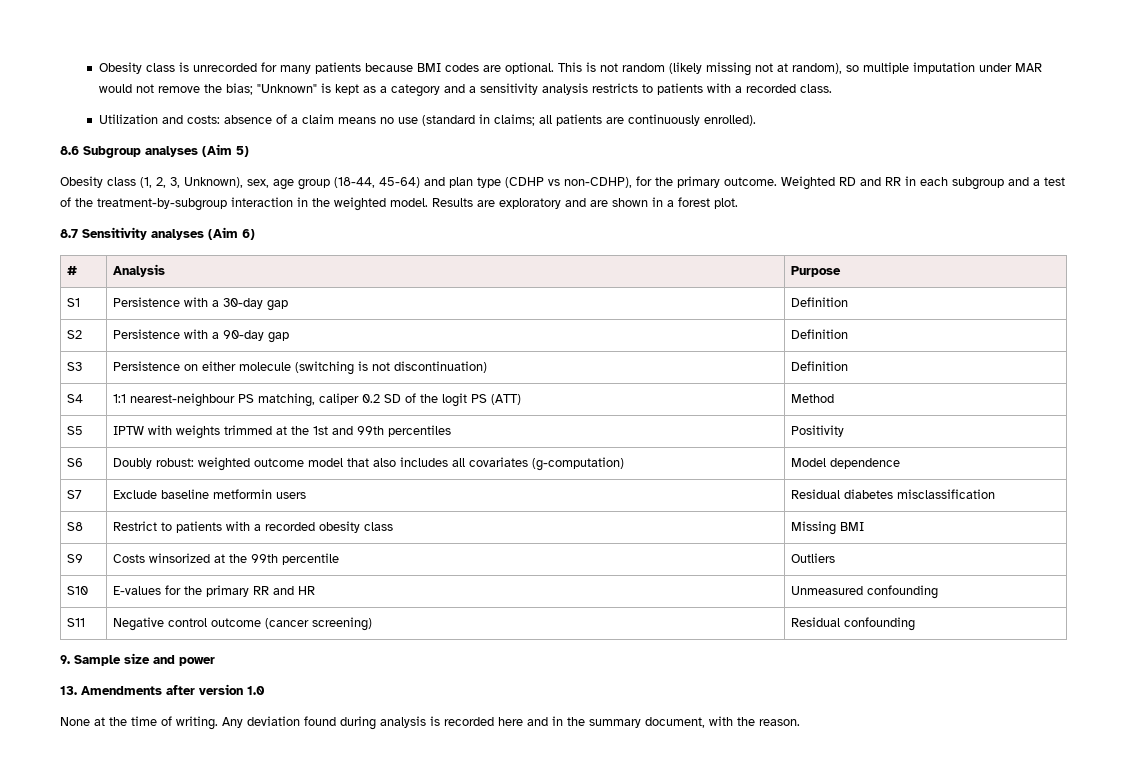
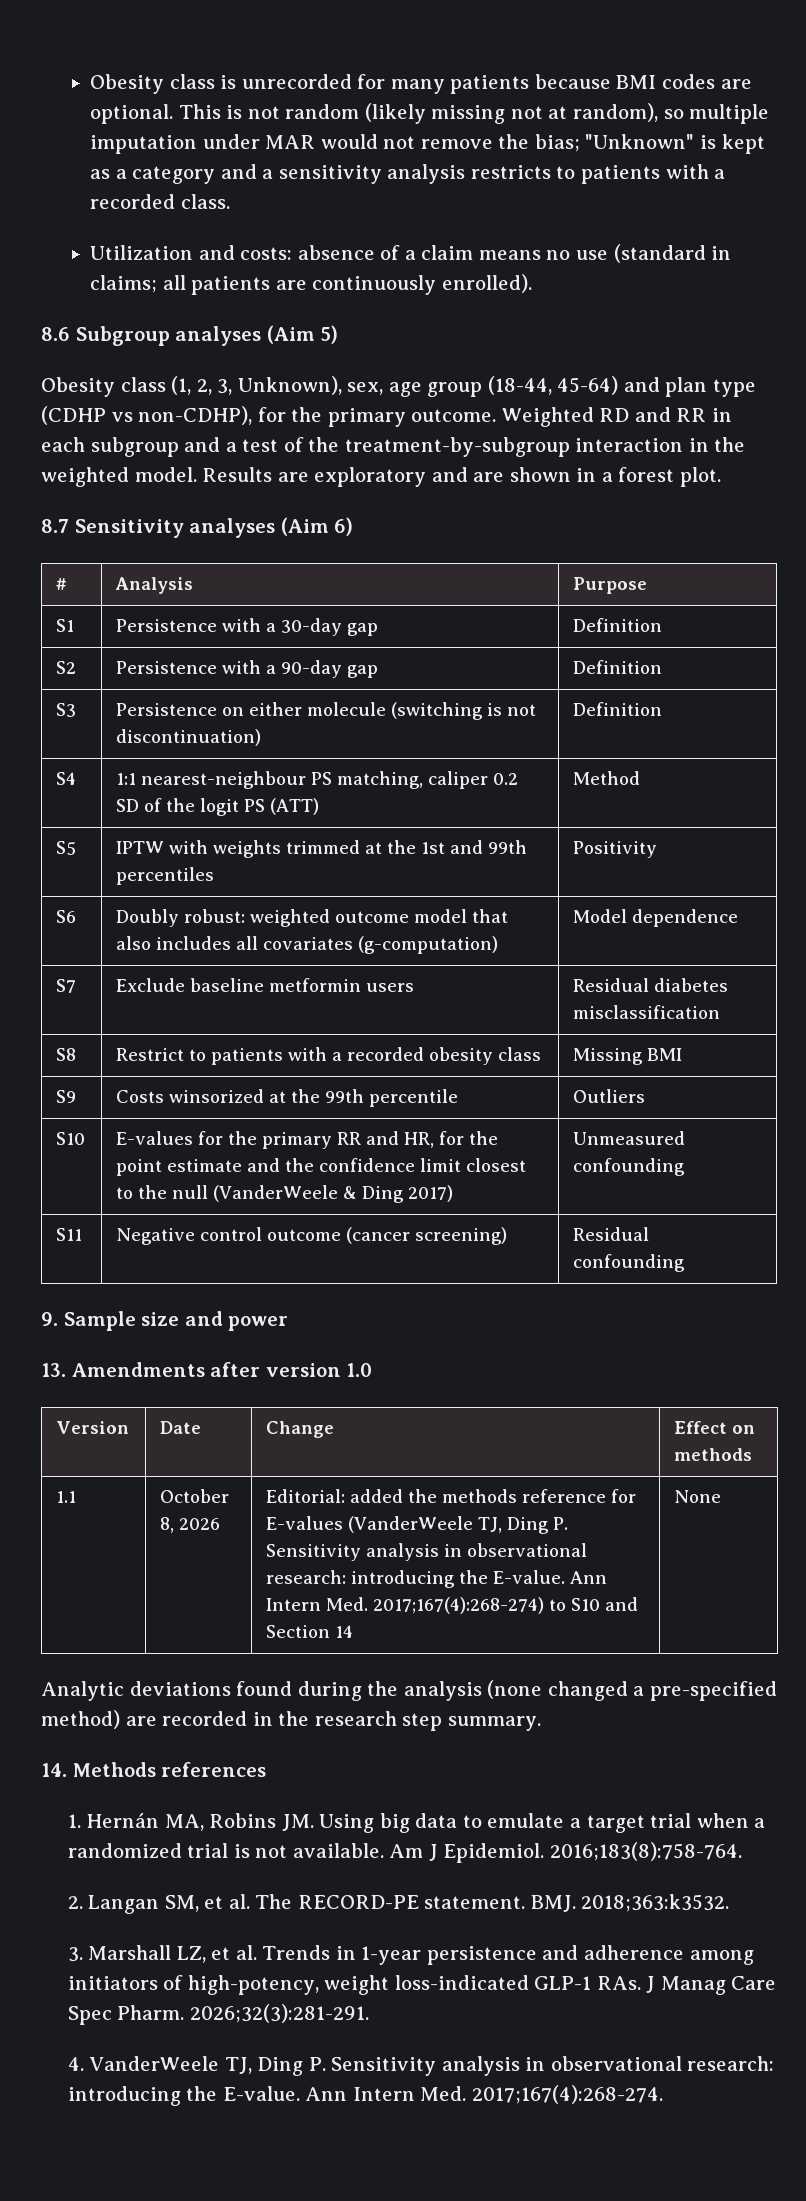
- S10 | E-values for the primary RR and HR | Unmeasured confounding
+ S10 | E-values for the primary RR and HR, for the point estimate and the confidence limit closest to the null (VanderWeele & Ding 2017) | Unmeasured confounding
- None at the time of writing. Any deviation found during analysis is recorded here and in the summary document, with the reason.
+ Version | Date | Change | Effect on methods
+ 1.1 | October 8, 2026 | Editorial: added the methods reference for E-values (VanderWeele TJ, Ding P. Sensitivity analysis in observational research: introducing the E-value. Ann Intern Med. 2017;167(4):268-274) to S10 and Section 14 | None
+ Analytic deviations found during the analysis (none changed a pre-specified method) are recorded in the research step summary.
+ 14. Methods references
+ 1. Hernán MA, Robins JM. Using big data to emulate a target trial when a randomized trial is not available. Am J Epidemiol. 2016;183(8):758-764.
+ 2. Langan SM, et al. The RECORD-PE statement. BMJ. 2018;363:k3532.
+ 3. Marshall LZ, et al. Trends in 1-year persistence and adherence among initiators of high-potency, weight loss-indicated GLP-1 RAs. J Manag Care Spec Pharm. 2026;32(3):281-291.
+ 4. VanderWeele TJ, Ding P. Sensitivity analysis in observational research: introducing the E-value. Ann Intern Med. 2017;167(4):268-274.

